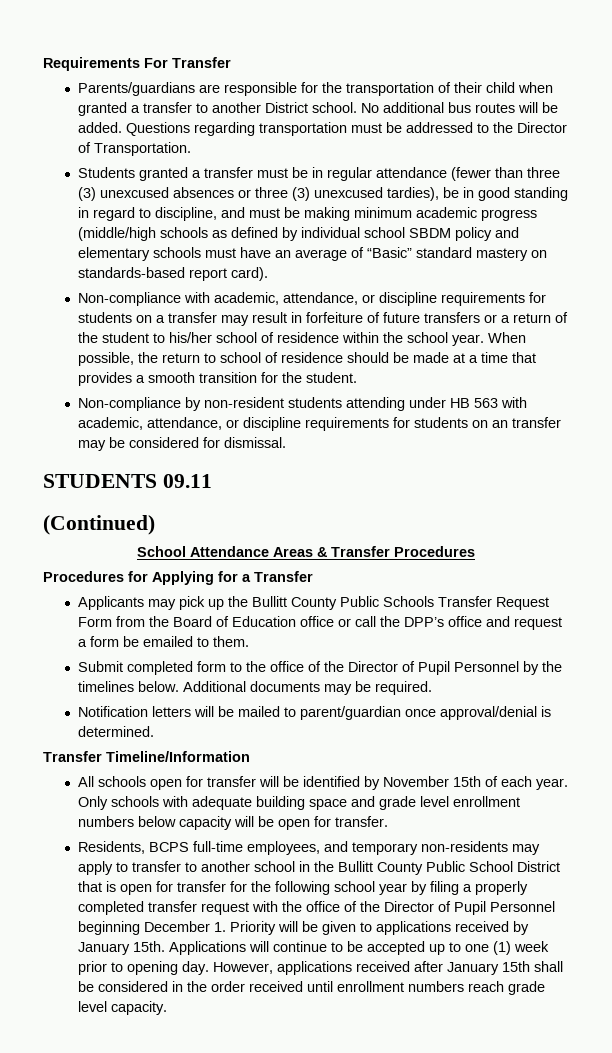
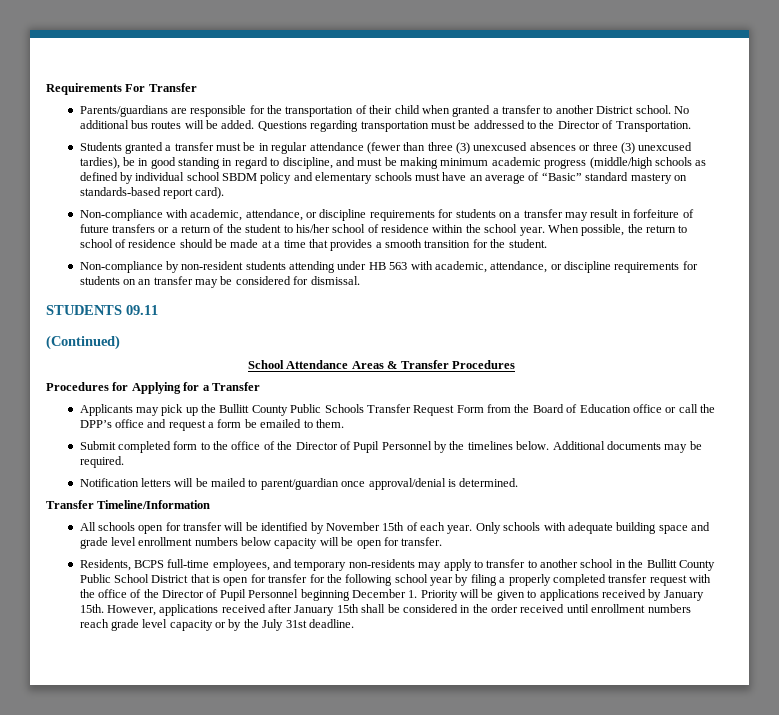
- Applications will continue to be accepted up to one (1) week prior to opening day.
- However, applications received after January 15th shall be considered in the order received until enrollment numbers reach grade level capacity.
+ However, applications received after January 15th shall be considered in the order received until enrollment numbers reach grade level capacity or by the July 31st deadline.

